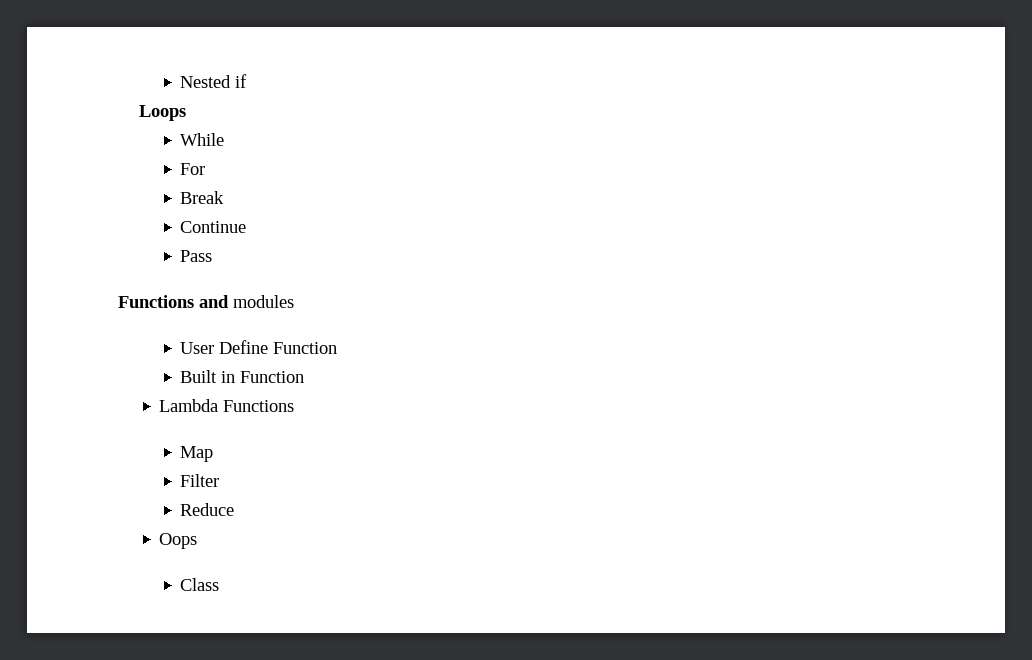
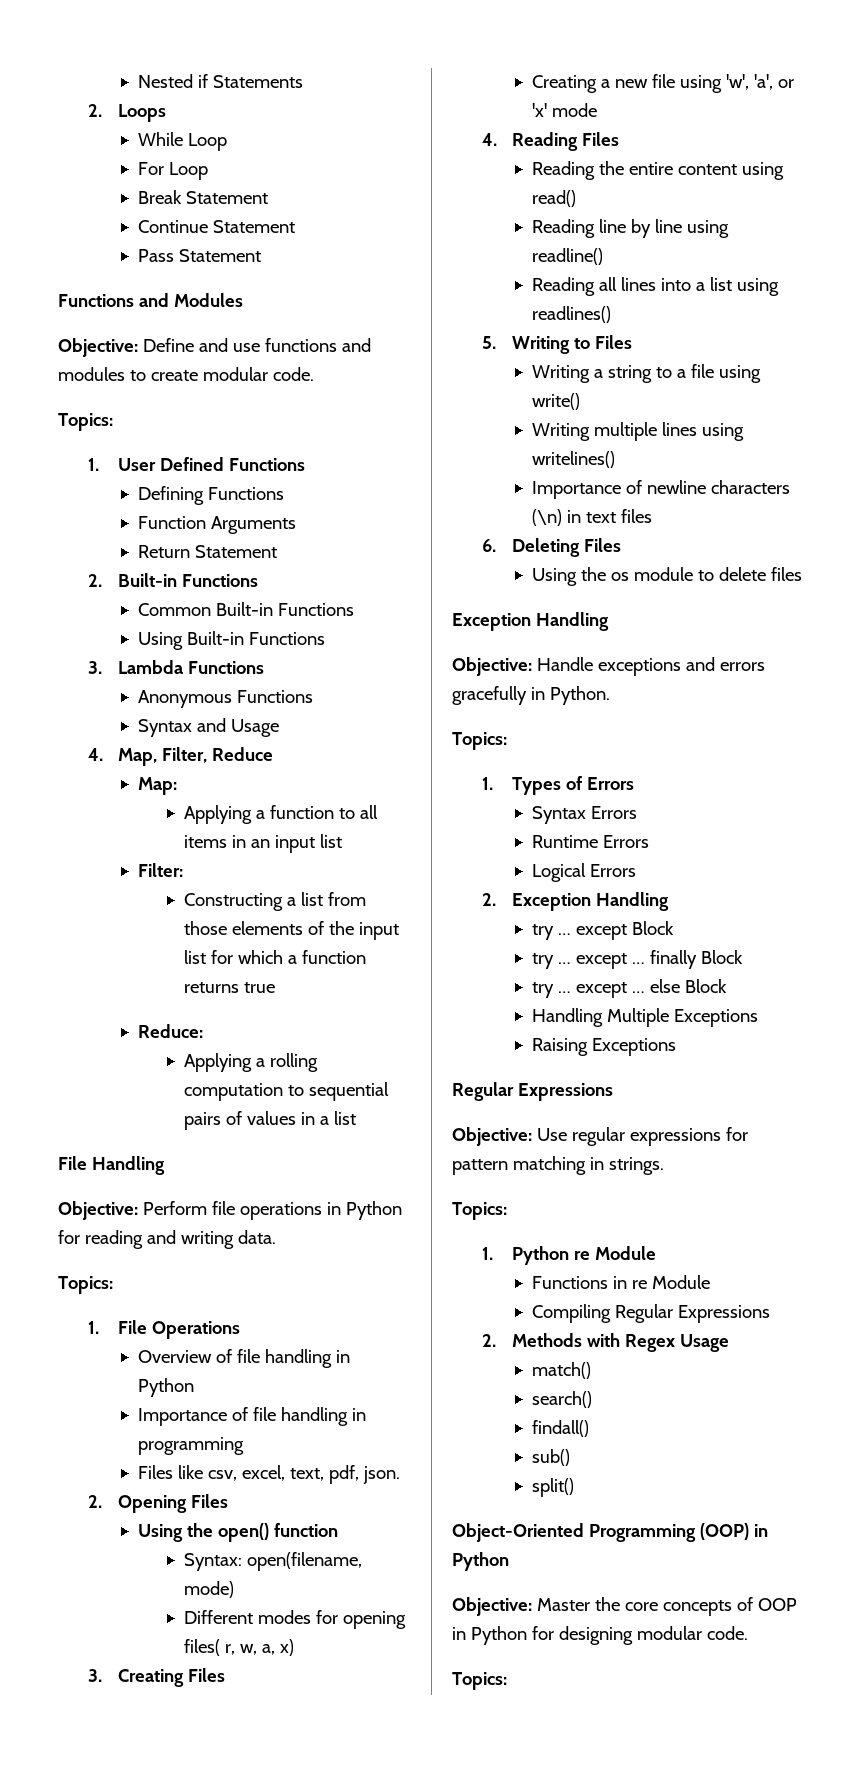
- Nested if
- Loops
+ Nested if Statements
+ 2. Loops
- While
+ While Loop
- For
+ For Loop
- Break
+ Break Statement
- Continue
+ Continue Statement
- Pass
+ Pass Statement
- Functions and modules
- User Define Function
- Built in Function
- Lambda Functions
- Map
- Filter
- Reduce
- Oops
- Class
+ Functions and Modules
+ Objective: Define and use functions and modules to create modular code.
+ Topics:
+ 1. User Defined Functions
+ Defining Functions
+ Function Arguments
+ Return Statement
+ 2. Built-in Functions
+ Common Built-in Functions
+ Using Built-in Functions
+ 3. Lambda Functions
+ Anonymous Functions
+ Syntax and Usage
+ 4. Map, Filter, Reduce
+ Map:
+ Applying a function to all items in an input list
+ Filter:
+ Constructing a list from those elements of the input list for which a function returns true
+ Reduce:
+ Applying a rolling computation to sequential pairs of values in a list
+ File Handling
+ Objective: Perform file operations in Python for reading and writing data.
+ Topics:
+ 1. File Operations
+ Overview of file handling in Python
+ Importance of file handling in programming
+ Files like csv, excel, text, pdf, json.
+ 2. Opening Files
+ Using the open() function
+ Syntax: open(filename, mode)
+ Different modes for opening files( r, w, a, x)
+ 3. Creating Files
+ Creating a new file using 'w', 'a', or 'x' mode
+ 4. Reading Files
+ Reading the entire content using read()
+ Reading line by line using readline()
+ Reading all lines into a list using readlines()
+ 5. Writing to Files
+ Writing a string to a file using write()
+ Writing multiple lines using writelines()
+ Importance of newline characters (\n) in text files
+ 6. Deleting Files
+ Using the os module to delete files
+ Exception Handling
+ Objective: Handle exceptions and errors gracefully in Python.
+ Topics:
+ 1. Types of Errors
+ Syntax Errors
+ Runtime Errors
+ Logical Errors
+ 2. Exception Handling
+ try … except Block
+ try … except … finally Block
+ try … except … else Block
+ Handling Multiple Exceptions
+ Raising Exceptions
+ Regular Expressions
+ Objective: Use regular expressions for pattern matching in strings.
+ Topics:
+ 1. Python re Module
+ Functions in re Module
+ Compiling Regular Expressions
+ 2. Methods with Regex Usage
+ match()
+ search()
+ findall()
+ sub()
+ split()
+ Object-Oriented Programming (OOP) in Python
+ Objective: Master the core concepts of OOP in Python for designing modular code.
+ Topics:

